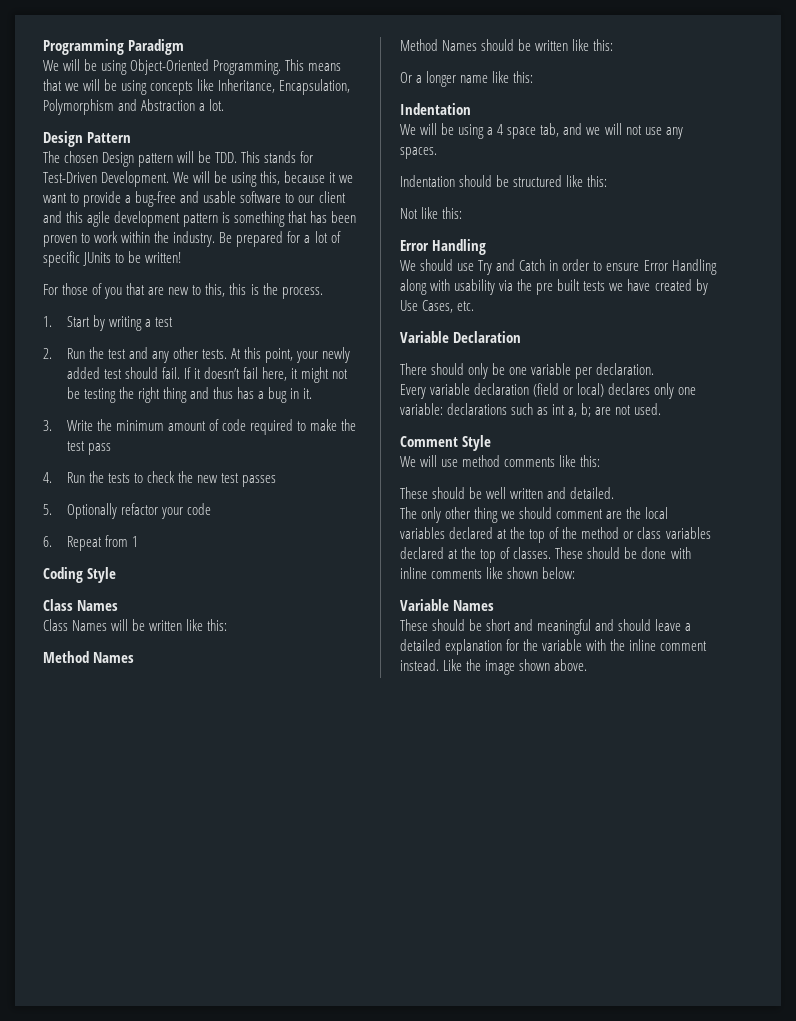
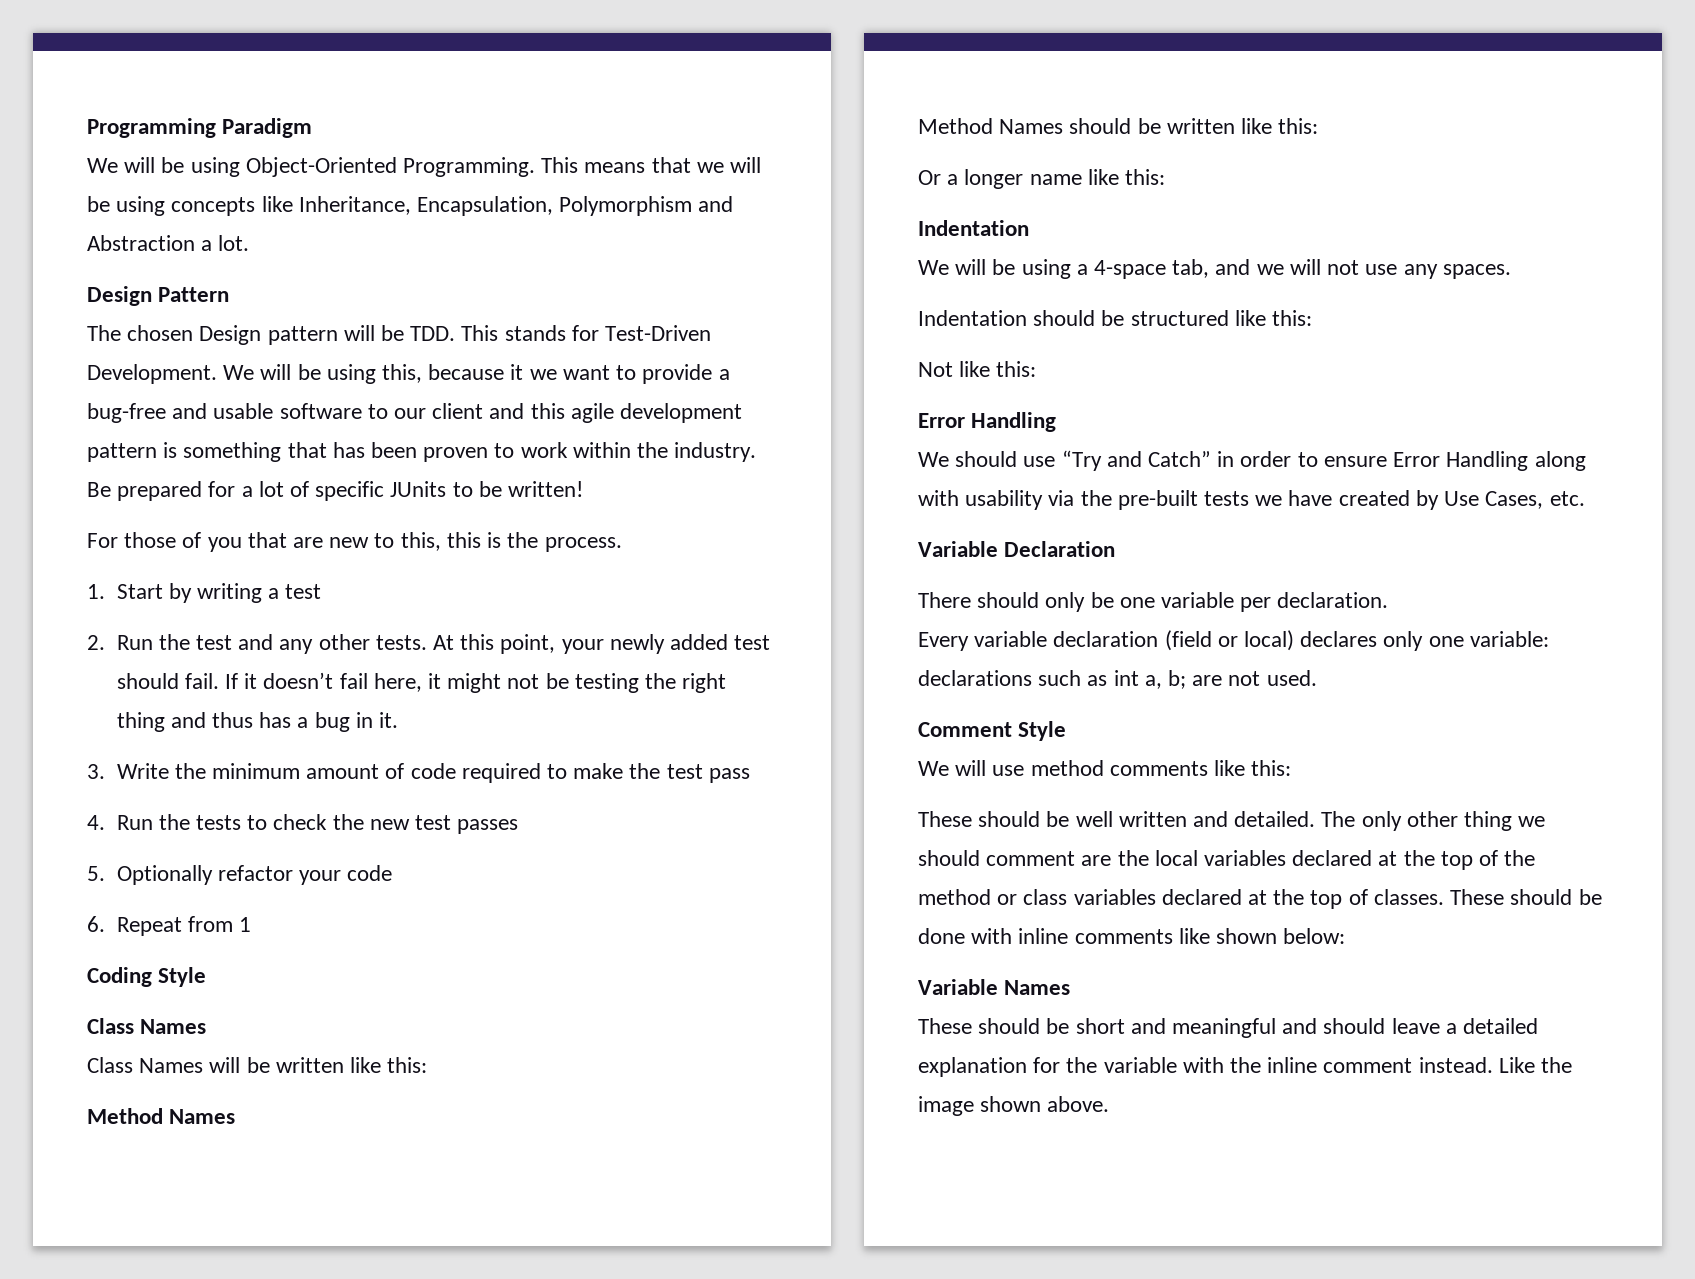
- We will be using a 4 space tab, and we will not use any spaces.
+ We will be using a 4-space tab, and we will not use any spaces.
- We should use Try and Catch in order to ensure Error Handling along with usability via the pre built tests we have created by Use Cases, etc.
+ We should use “Try and Catch” in order to ensure Error Handling along with usability via the pre-built tests we have created by Use Cases, etc.
- These should be well written and detailed.
- The only other thing we should comment are the local variables declared at the top of the method or class variables declared at the top of classes.
+ These should be well written and detailed. The only other thing we should comment are the local variables declared at the top of the method or class variables declared at the top of classes.

